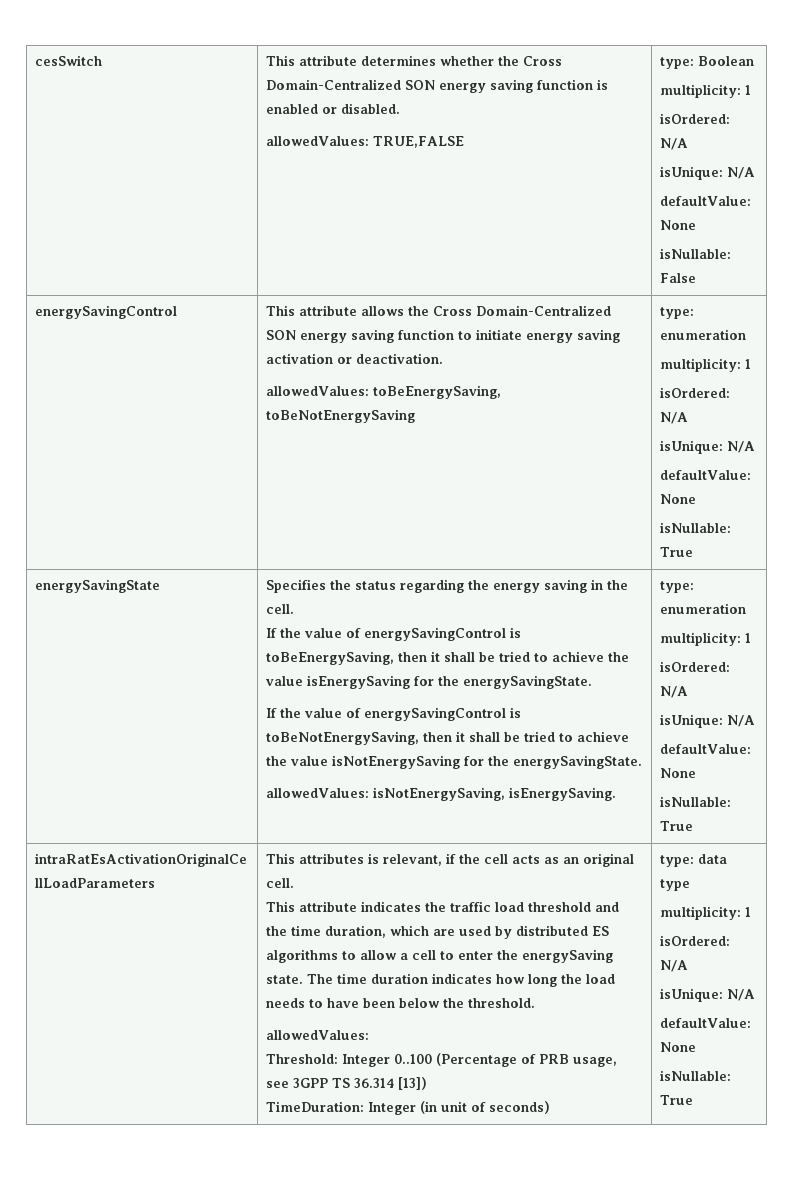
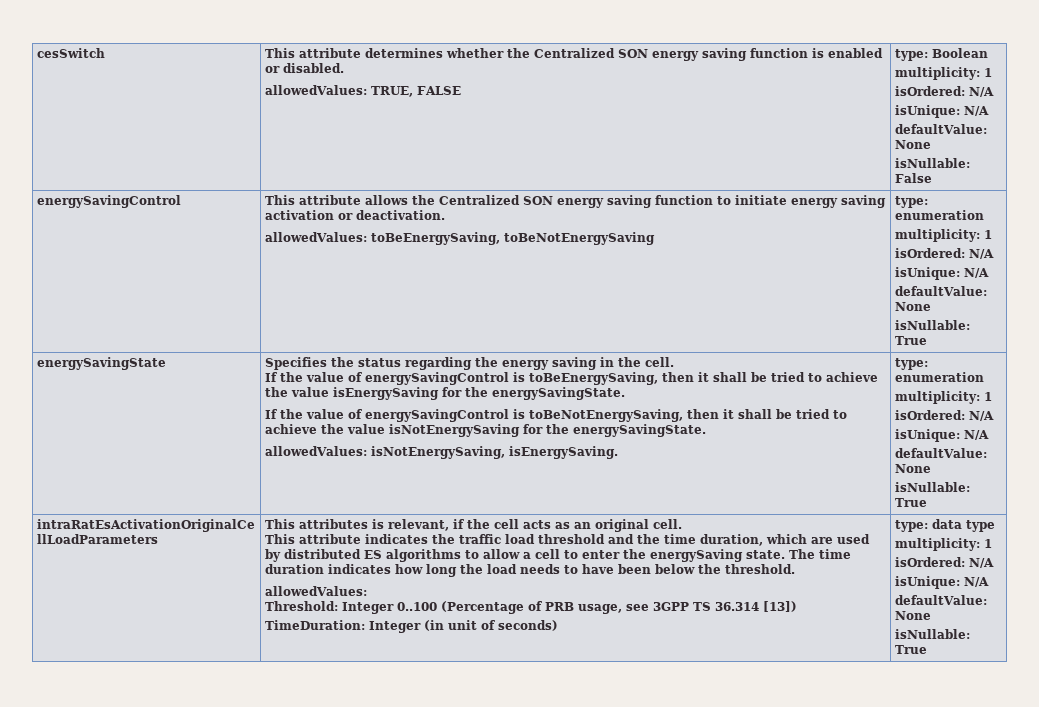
- cesSwitch | This attribute determines whether the Cross Domain-Centralized SON energy saving function is enabled or disabled.
- allowedValues: TRUE,FALSE | type: Boolean
+ cesSwitch | This attribute determines whether the Centralized SON energy saving function is enabled or disabled.
+ allowedValues: TRUE, FALSE | type: Boolean
- energySavingControl | This attribute allows the Cross Domain-Centralized SON energy saving function to initiate energy saving activation or deactivation.
+ energySavingControl | This attribute allows the Centralized SON energy saving function to initiate energy saving activation or deactivation.

